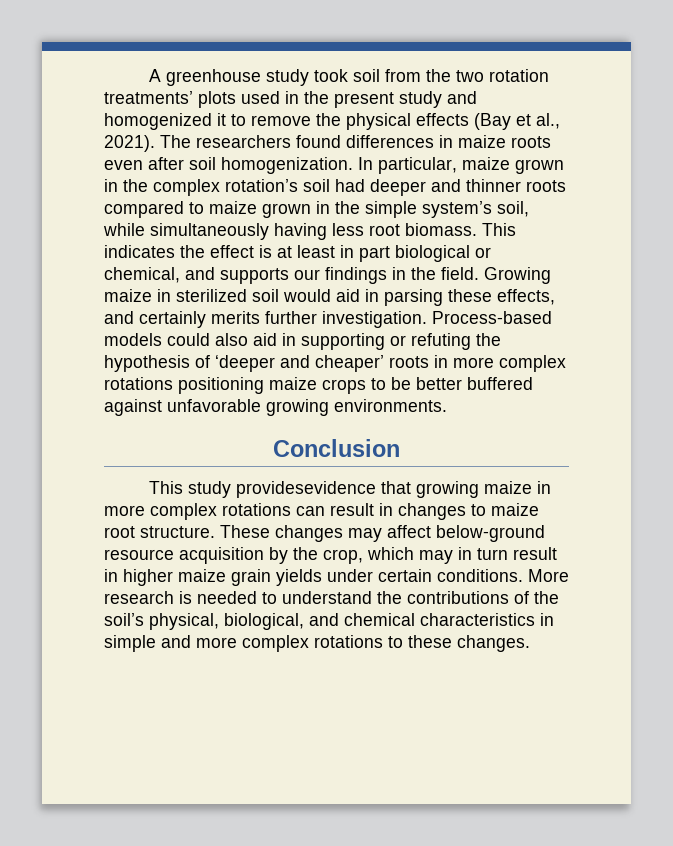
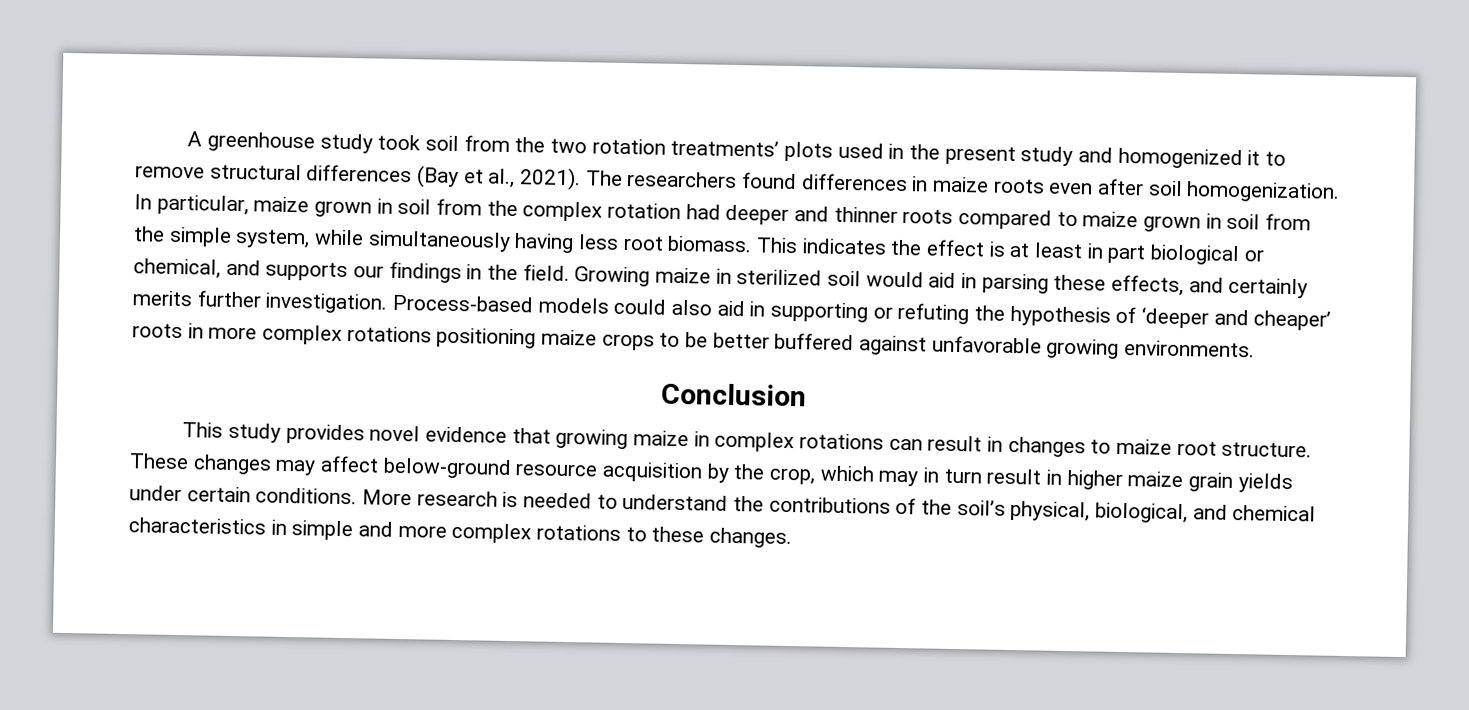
- A greenhouse study took soil from the two rotation treatments’ plots used in the present study and homogenized it to remove the physical effects (Bay et al., 2021).
+ A greenhouse study took soil from the two rotation treatments’ plots used in the present study and homogenized it to remove structural differences (Bay et al., 2021).
- In particular, maize grown in the complex rotation’s soil had deeper and thinner roots compared to maize grown in the simple system’s soil, while simultaneously having less root biomass.
+ In particular, maize grown in soil from the complex rotation had deeper and thinner roots compared to maize grown in soil from the simple system, while simultaneously having less root biomass.
- This study providesevidence that growing maize in more complex rotations can result in changes to maize root structure.
+ This study provides novel evidence that growing maize in complex rotations can result in changes to maize root structure.

